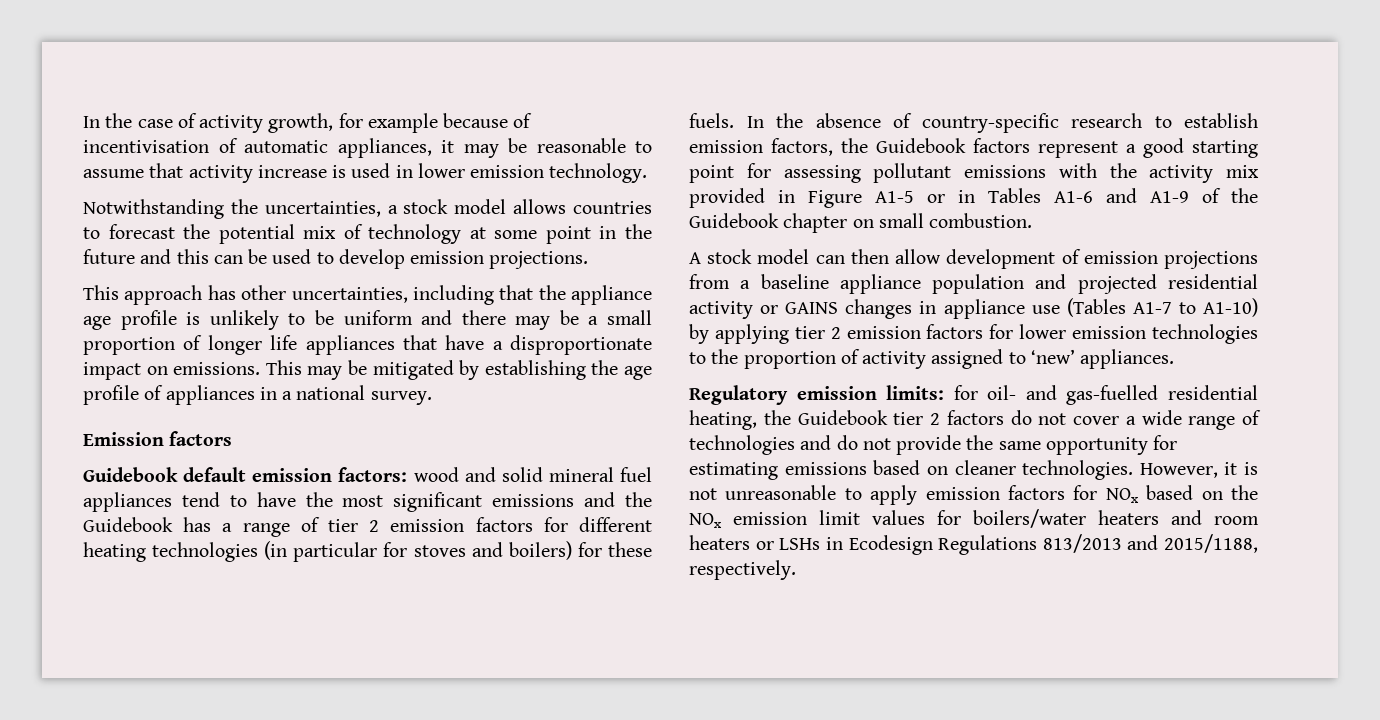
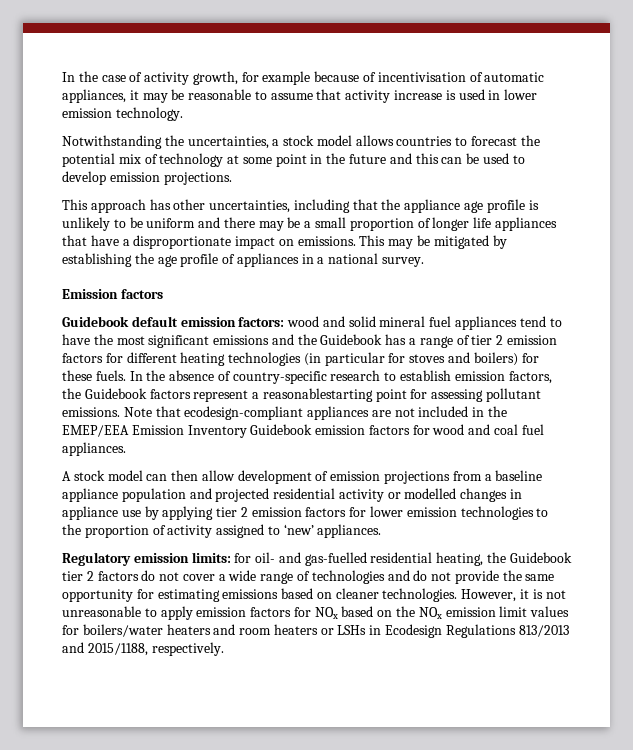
- In the absence of country-specific research to establish emission factors, the Guidebook factors represent a good starting point for assessing pollutant emissions with the activity mix provided in Figure A1-5 or in Tables A1-6 and A1-9 of the Guidebook chapter on small combustion.
+ In the absence of country-specific research to establish emission factors, the Guidebook factors represent a reasonablestarting point for assessing pollutant emissions. Note that ecodesign-compliant appliances are not included in the EMEP/EEA Emission Inventory Guidebook emission factors for wood and coal fuel appliances.
- A stock model can then allow development of emission projections from a baseline appliance population and projected residential activity or GAINS changes in appliance use (Tables A1-7 to A1-10) by applying tier 2 emission factors for lower emission technologies to the proportion of activity assigned to ‘new’ appliances.
+ A stock model can then allow development of emission projections from a baseline appliance population and projected residential activity or modelled changes in appliance use by applying tier 2 emission factors for lower emission technologies to the proportion of activity assigned to ‘new’ appliances.

